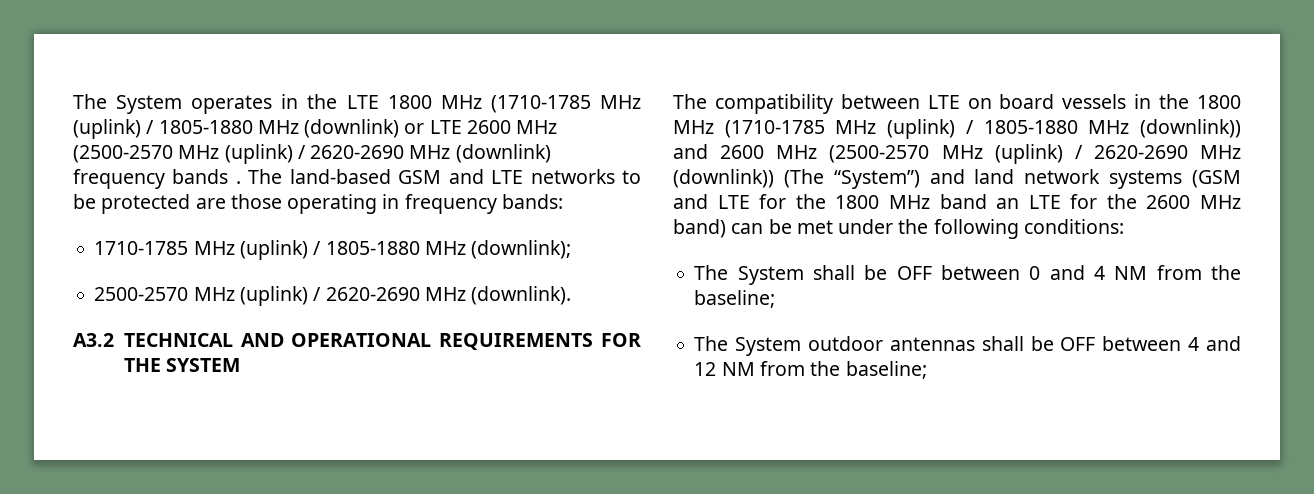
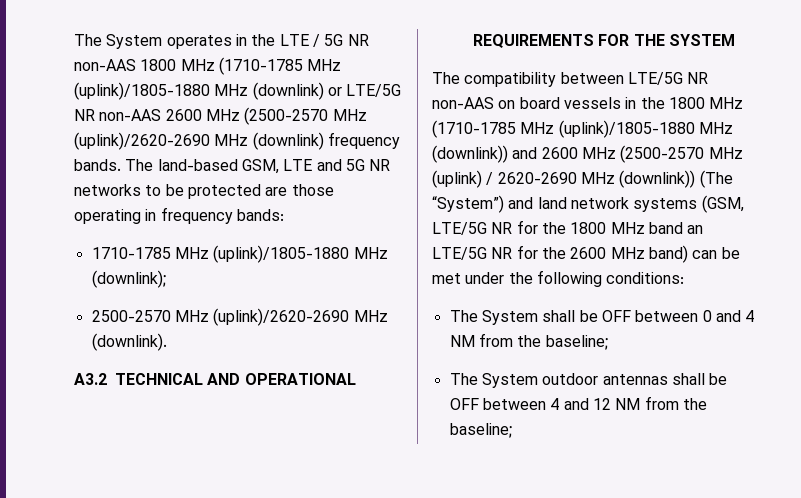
- The System operates in the LTE 1800 MHz (1710-1785 MHz (uplink) / 1805-1880 MHz (downlink) or LTE 2600 MHz (2500-2570 MHz (uplink) / 2620-2690 MHz (downlink) frequency bands . The land-based GSM and LTE networks to be protected are those operating in frequency bands:
+ The System operates in the LTE / 5G NR non-AAS 1800 MHz (1710-1785 MHz (uplink)/1805-1880 MHz (downlink) or LTE/5G NR non-AAS 2600 MHz (2500-2570 MHz (uplink)/2620-2690 MHz (downlink) frequency bands. The land-based GSM, LTE and 5G NR networks to be protected are those operating in frequency bands:
- 1710-1785 MHz (uplink) / 1805-1880 MHz (downlink);
+ 1710-1785 MHz (uplink)/1805-1880 MHz (downlink);
- 2500-2570 MHz (uplink) / 2620-2690 MHz (downlink).
+ 2500-2570 MHz (uplink)/2620-2690 MHz (downlink).
- The compatibility between LTE on board vessels in the 1800 MHz (1710-1785 MHz (uplink) / 1805-1880 MHz (downlink)) and 2600 MHz (2500-2570 MHz (uplink) / 2620-2690 MHz (downlink)) (The “System”) and land network systems (GSM and LTE for the 1800 MHz band an LTE for the 2600 MHz band) can be met under the following conditions:
+ The compatibility between LTE/5G NR non-AAS on board vessels in the 1800 MHz (1710-1785 MHz (uplink)/1805-1880 MHz (downlink)) and 2600 MHz (2500-2570 MHz (uplink) / 2620-2690 MHz (downlink)) (The “System”) and land network systems (GSM, LTE/5G NR for the 1800 MHz band an LTE/5G NR for the 2600 MHz band) can be met under the following conditions:

